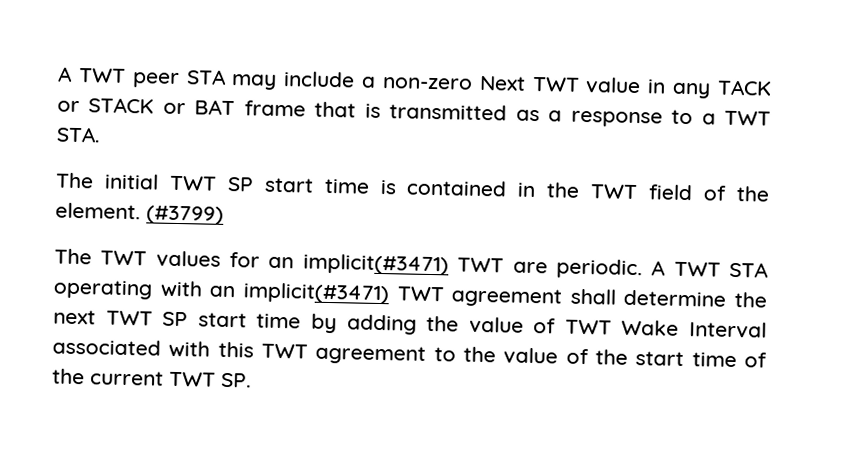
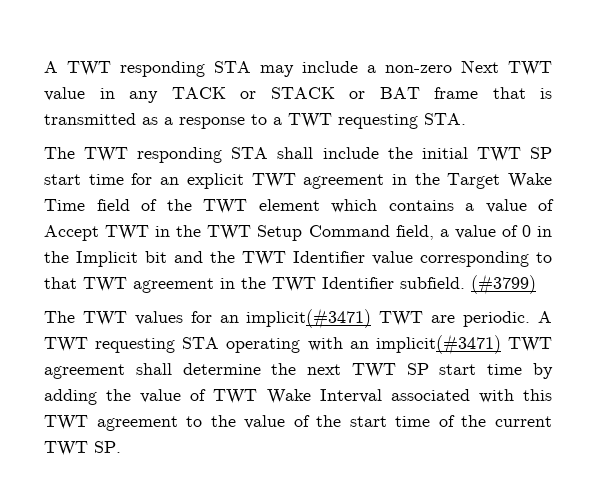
- A TWT peer STA may include a non-zero Next TWT value in any TACK or STACK or BAT frame that is transmitted as a response to a TWT STA.
+ A TWT responding STA may include a non-zero Next TWT value in any TACK or STACK or BAT frame that is transmitted as a response to a TWT requesting STA.
- The initial TWT SP start time is contained in the TWT field of the element.
+ The TWT responding STA shall include the initial TWT SP start time for an explicit TWT agreement in the Target Wake Time field of the TWT element which contains a value of Accept TWT in the TWT Setup Command field, a value of 0 in the Implicit bit and the TWT Identifier value corresponding to that TWT agreement in the TWT Identifier subfield.
- A TWT STA operating with an implicit(#3471) TWT agreement shall determine the next TWT SP start time by adding the value of TWT Wake Interval associated with this TWT agreement to the value of the start time of the current TWT SP.
+ A TWT requesting STA operating with an implicit(#3471) TWT agreement shall determine the next TWT SP start time by adding the value of TWT Wake Interval associated with this TWT agreement to the value of the start time of the current TWT SP.

